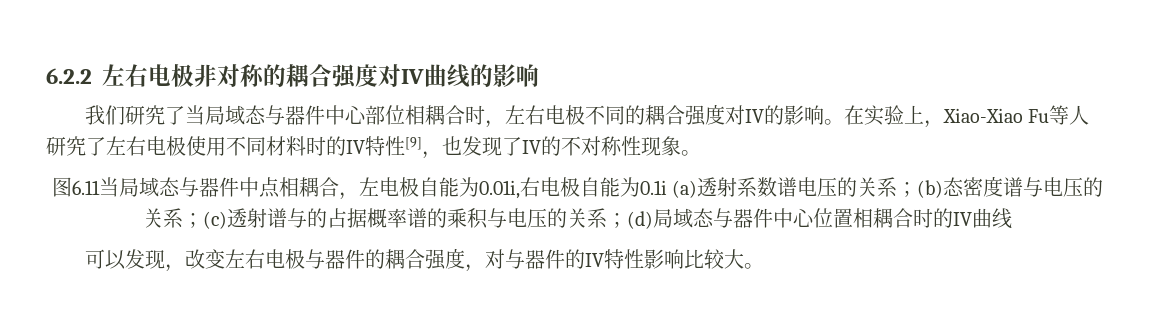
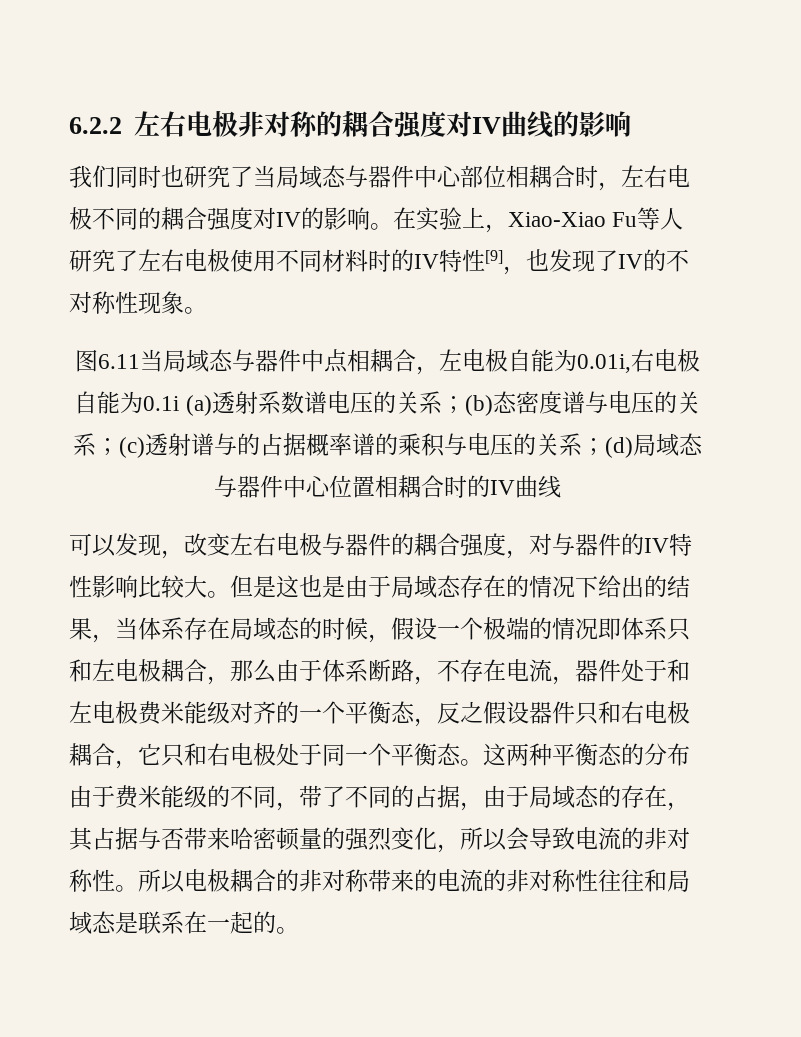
- 我们研究了当局域态与器件中心部位相耦合时，左右电极不同的耦合强度对IV的影响。
+ 我们同时也研究了当局域态与器件中心部位相耦合时，左右电极不同的耦合强度对IV的影响。
+ 但是这也是由于局域态存在的情况下给出的结果，当体系存在局域态的时候，假设一个极端的情况即体系只和左电极耦合，那么由于体系断路，不存在电流，器件处于和左电极费米能级对齐的一个平衡态，反之假设器件只和右电极耦合，它只和右电极处于同一个平衡态。这两种平衡态的分布由于费米能级的不同，带了不同的占据，由于局域态的存在，其占据与否带来哈密顿量的强烈变化，所以会导致电流的非对称性。所以电极耦合的非对称带来的电流的非对称性往往和局域态是联系在一起的。

